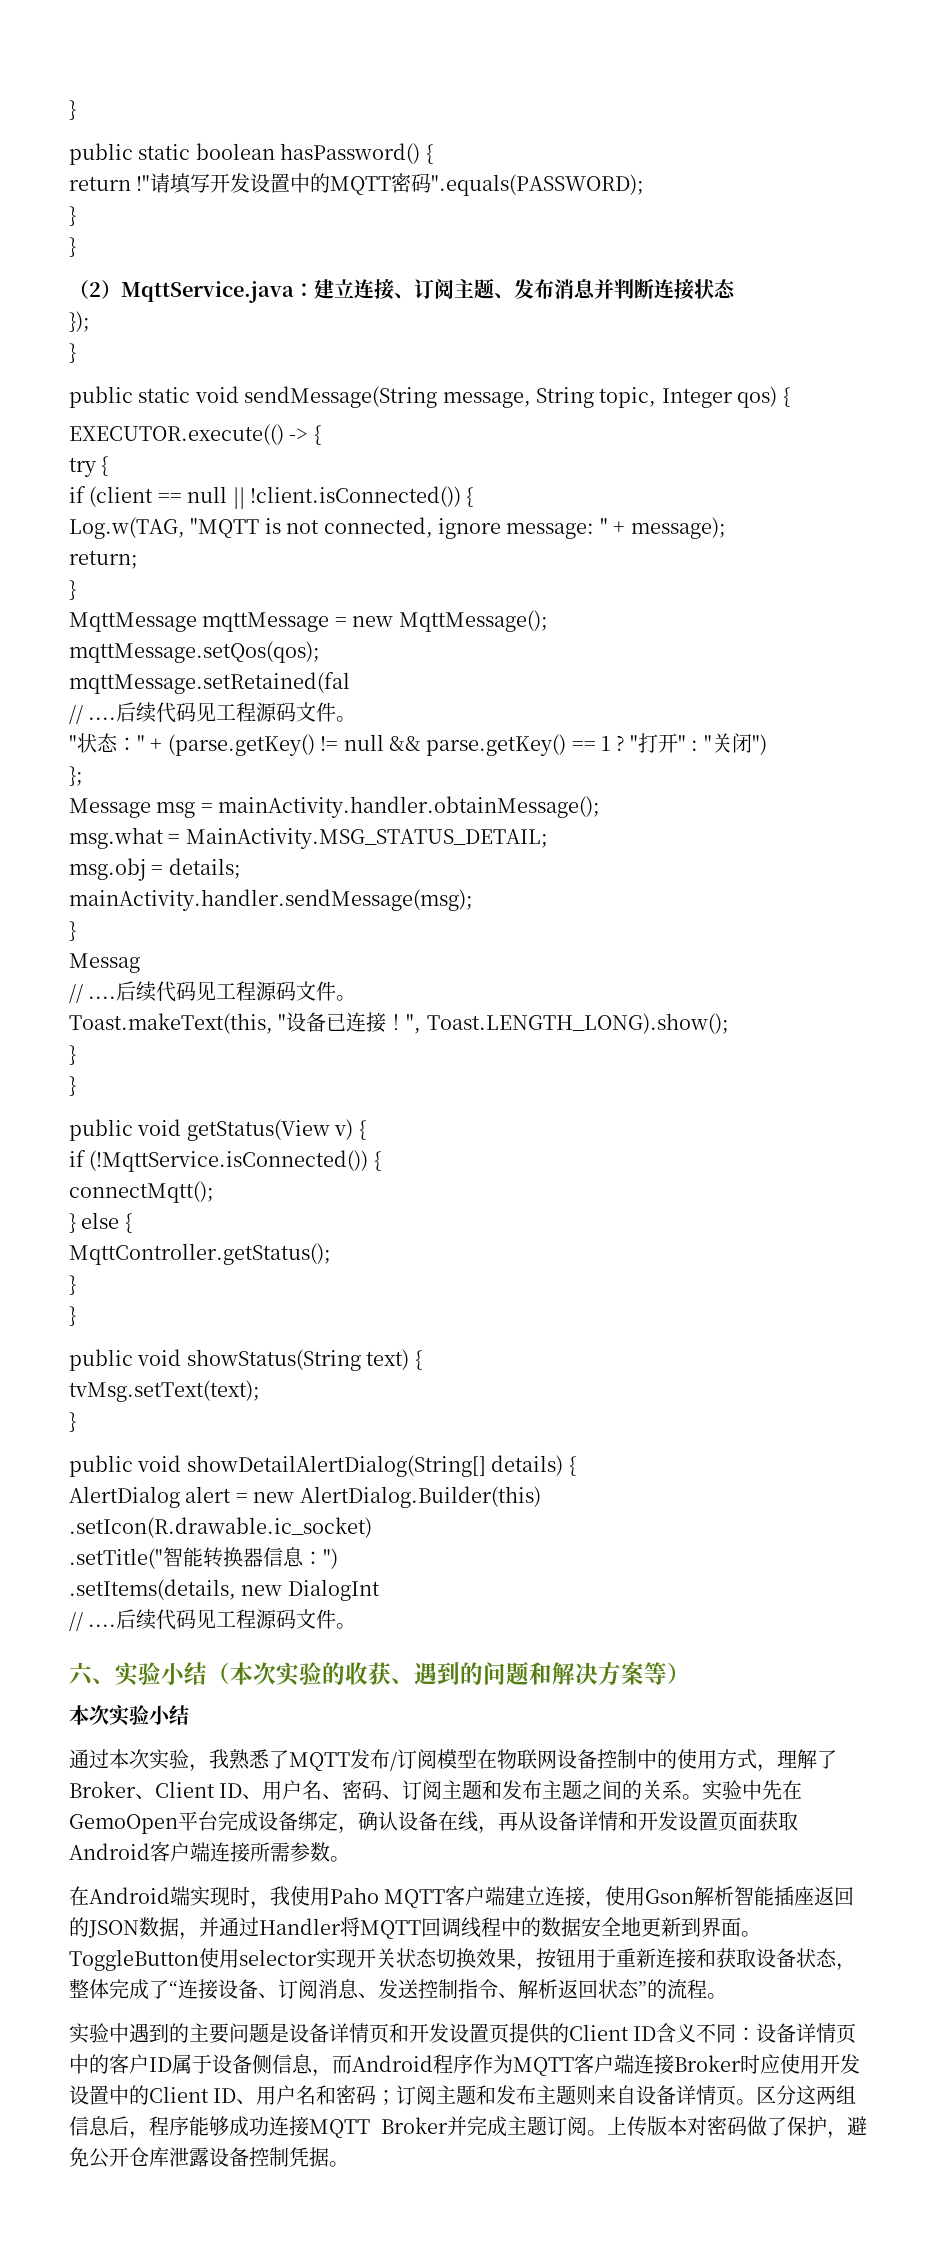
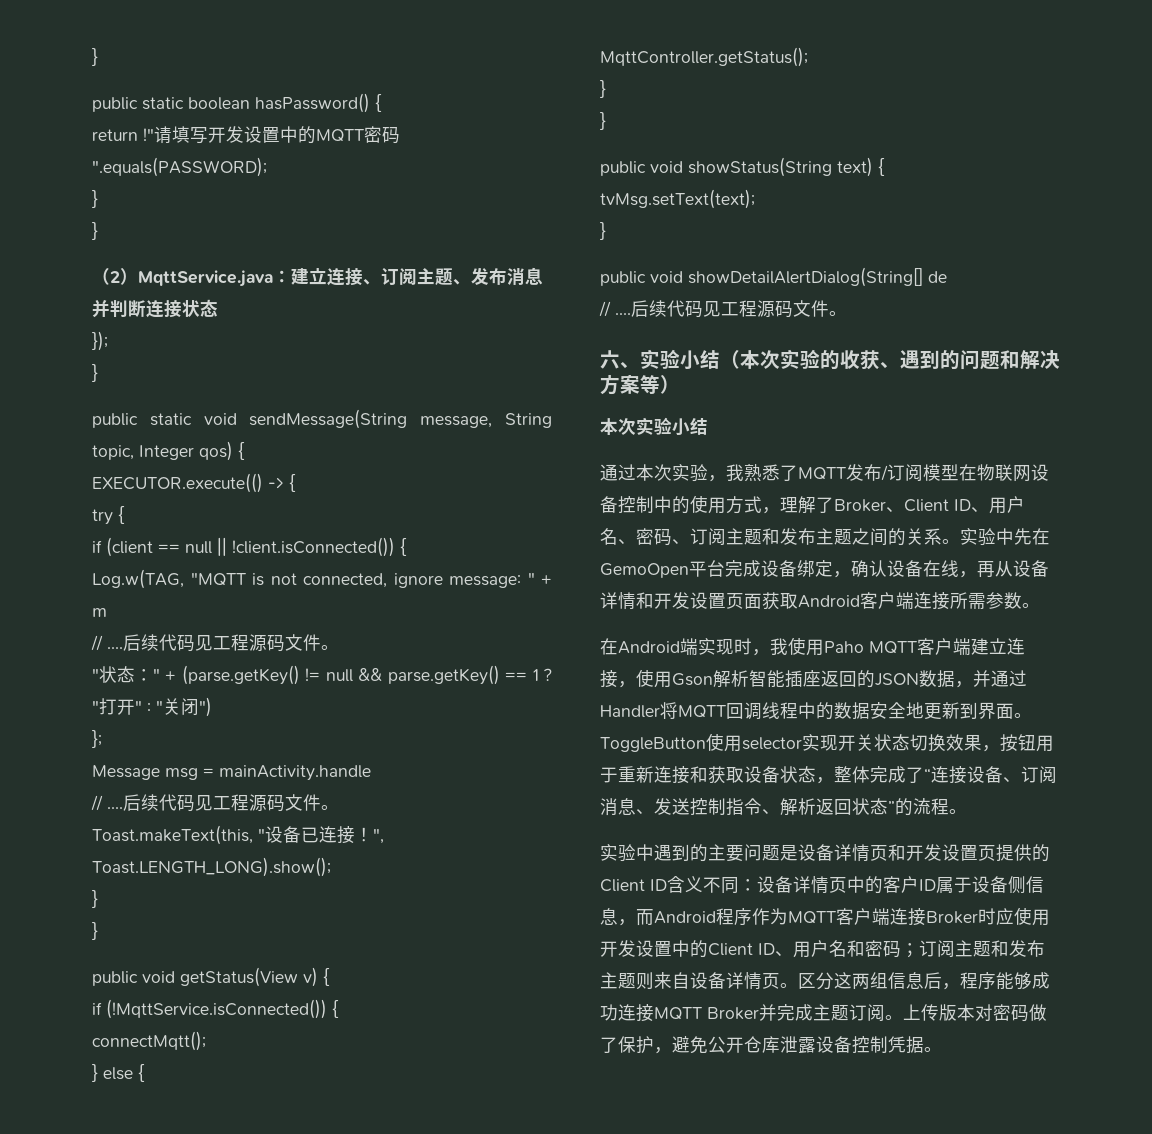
- Log.w(TAG, "MQTT is not connected, ignore message: " + message);
- return;
- }
- MqttMessage mqttMessage = new MqttMessage();
- mqttMessage.setQos(qos);
- mqttMessage.setRetained(fal
+ Log.w(TAG, "MQTT is not connected, ignore message: " + m
- Message msg = mainActivity.handler.obtainMessage();
- msg.what = MainActivity.MSG_STATUS_DETAIL;
- msg.obj = details;
- mainActivity.handler.sendMessage(msg);
- }
- Messag
+ Message msg = mainActivity.handle
- public void showDetailAlertDialog(String[] details) {
- AlertDialog alert = new AlertDialog.Builder(this)
- .setIcon(R.drawable.ic_socket)
- .setTitle("智能转换器信息：")
- .setItems(details, new DialogInt
+ public void showDetailAlertDialog(String[] de

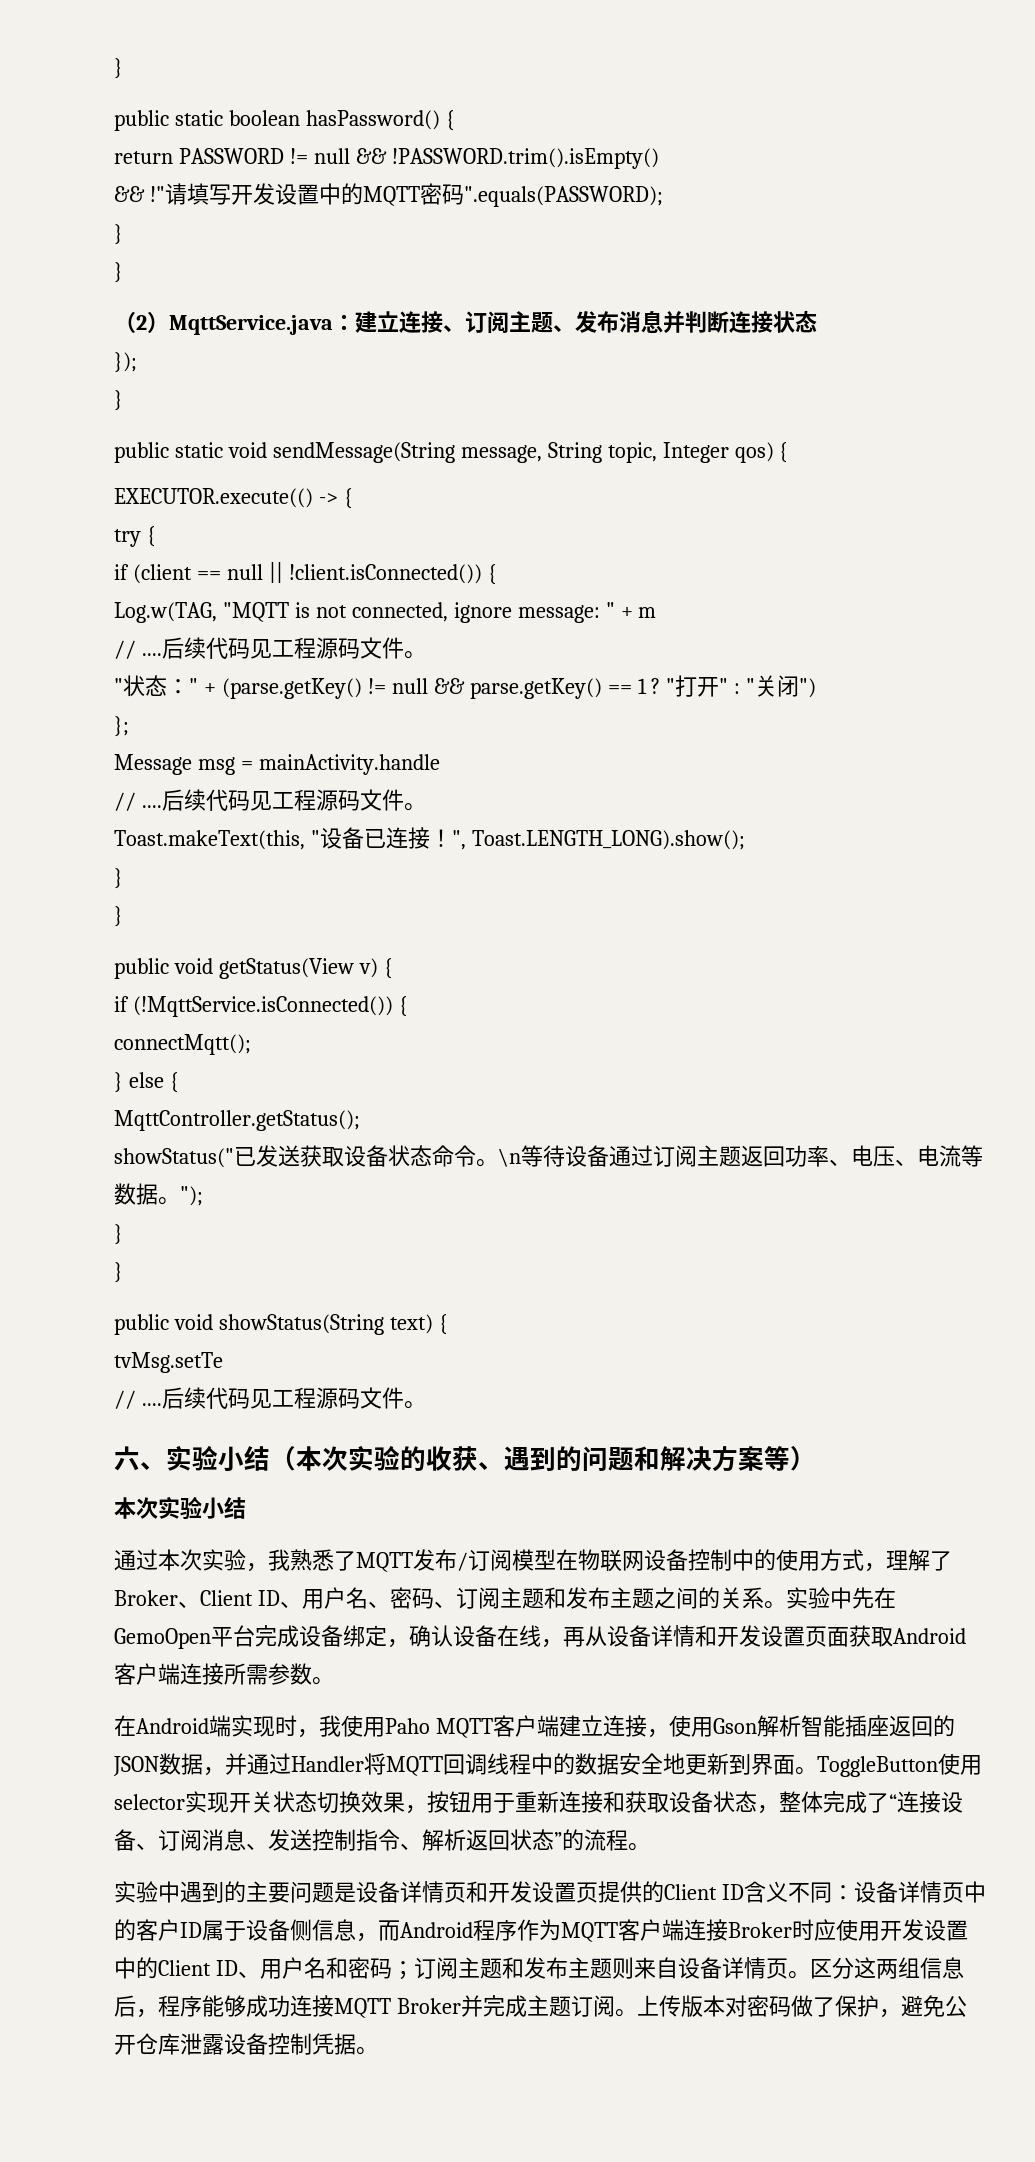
- return !"
+ return PASSWORD != null && !PASSWORD.trim().isEmpty()
+ && !"
+ showStatus("已发送获取设备状态命令。\n等待设备通过订阅主题返回功率、电压、电流等数据。");
- tvMsg.setText(text);
- }
- public void showDetailAlertDialog(String[] de
+ tvMsg.setTe

